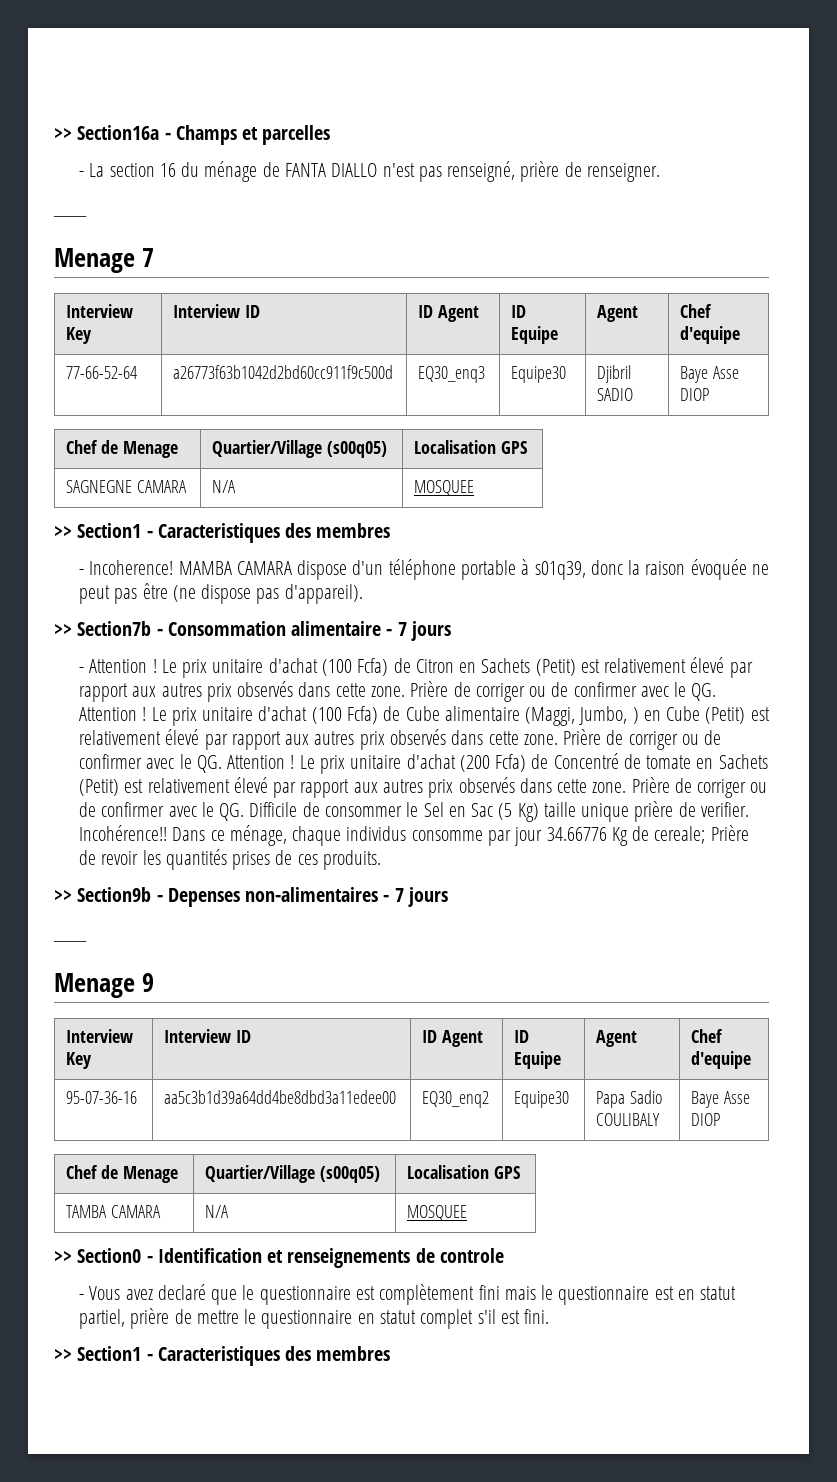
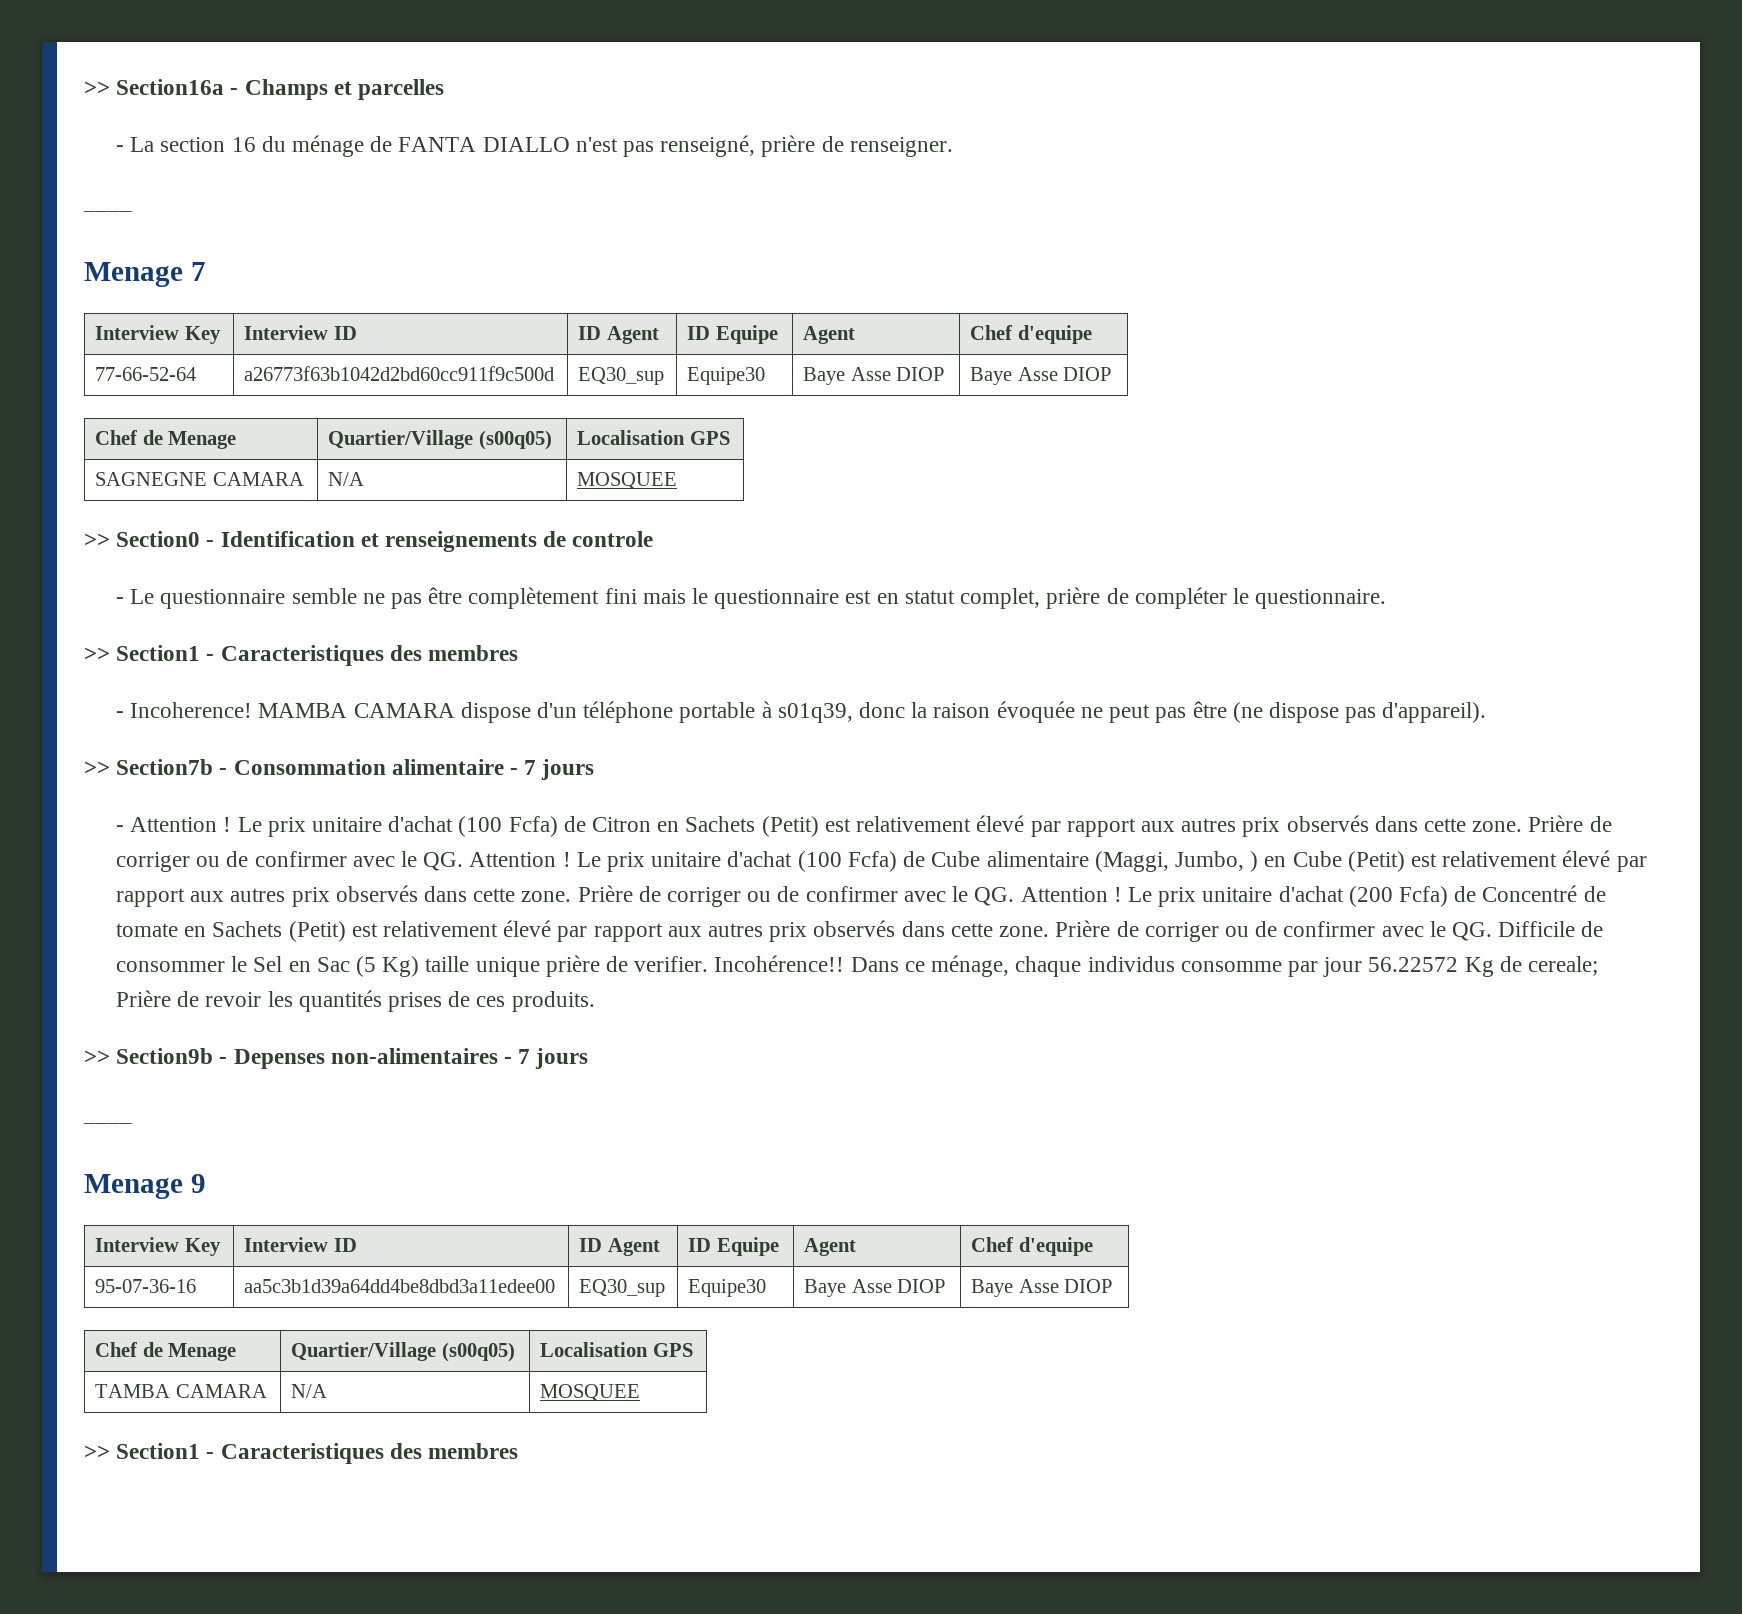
- 77-66-52-64 | a26773f63b1042d2bd60cc911f9c500d | EQ30_enq3 | Equipe30 | Djibril SADIO | Baye Asse DIOP
+ 77-66-52-64 | a26773f63b1042d2bd60cc911f9c500d | EQ30_sup | Equipe30 | Baye Asse DIOP | Baye Asse DIOP
+ >> Section0 - Identification et renseignements de controle
+ - Le questionnaire semble ne pas être complètement fini mais le questionnaire est en statut complet, prière de compléter le questionnaire.
- Dans ce ménage, chaque individus consomme par jour 34.66776 Kg de cereale; Prière de revoir les quantités prises de ces produits.
+ Dans ce ménage, chaque individus consomme par jour 56.22572 Kg de cereale; Prière de revoir les quantités prises de ces produits.
- 95-07-36-16 | aa5c3b1d39a64dd4be8dbd3a11edee00 | EQ30_enq2 | Equipe30 | Papa Sadio COULIBALY | Baye Asse DIOP
+ 95-07-36-16 | aa5c3b1d39a64dd4be8dbd3a11edee00 | EQ30_sup | Equipe30 | Baye Asse DIOP | Baye Asse DIOP
- >> Section0 - Identification et renseignements de controle
- - Vous avez declaré que le questionnaire est complètement fini mais le questionnaire est en statut partiel, prière de mettre le questionnaire en statut complet s'il est fini.

